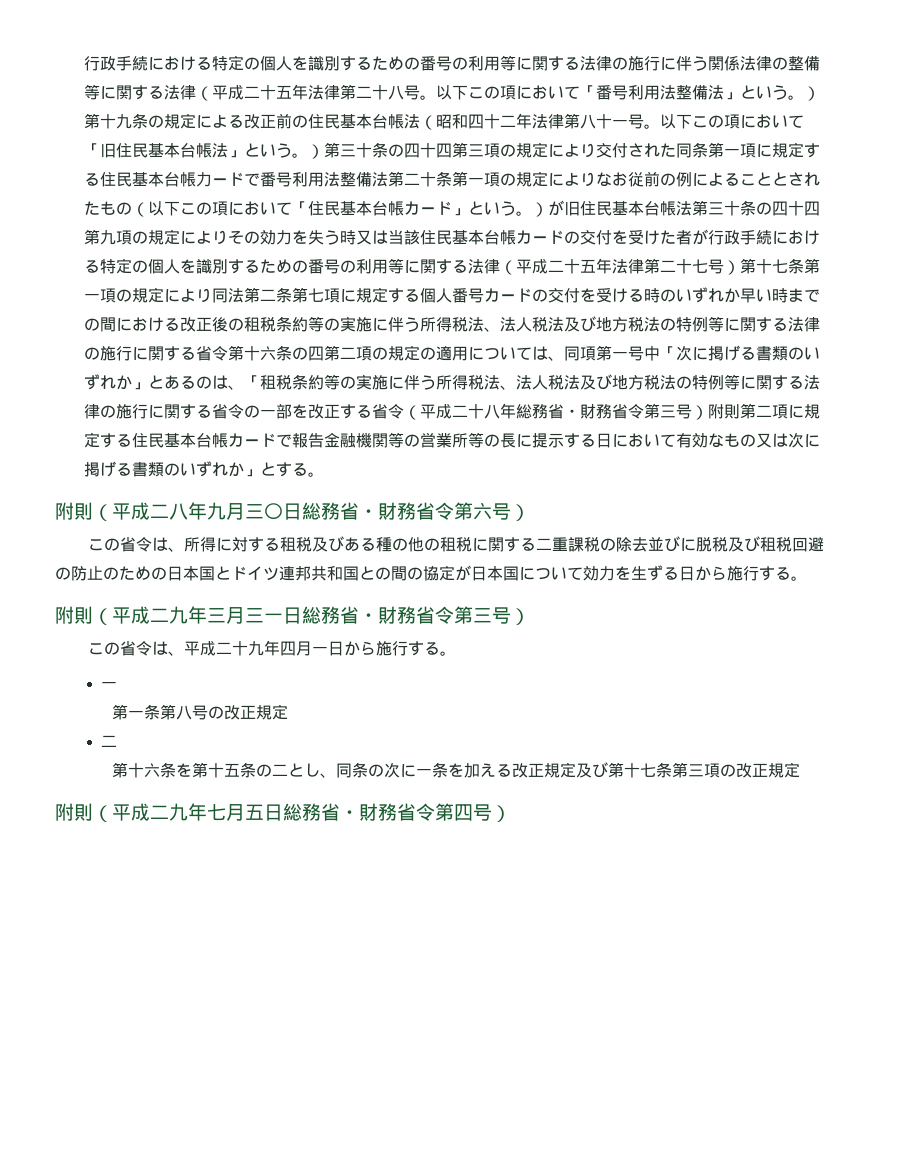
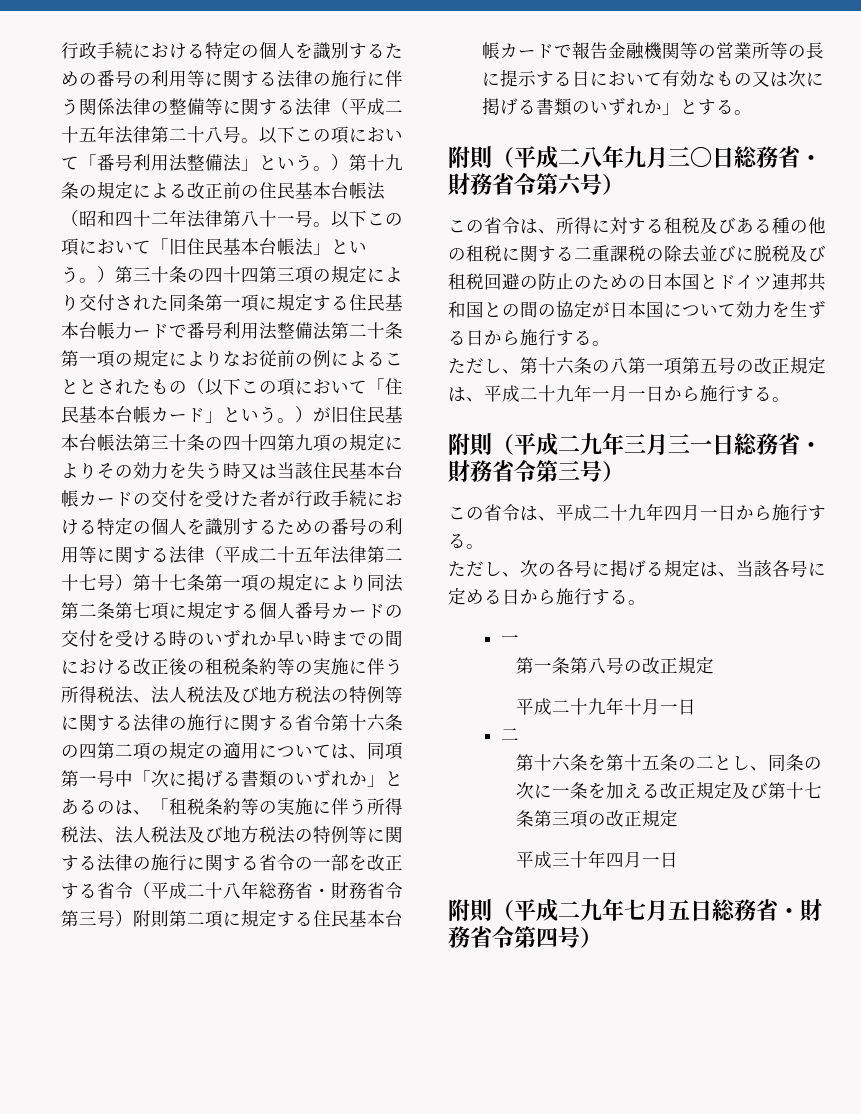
+ ただし、第十六条の八第一項第五号の改正規定は、平成二十九年一月一日から施行する。
+ ただし、次の各号に掲げる規定は、当該各号に定める日から施行する。
+ 平成二十九年十月一日
+ 平成三十年四月一日

